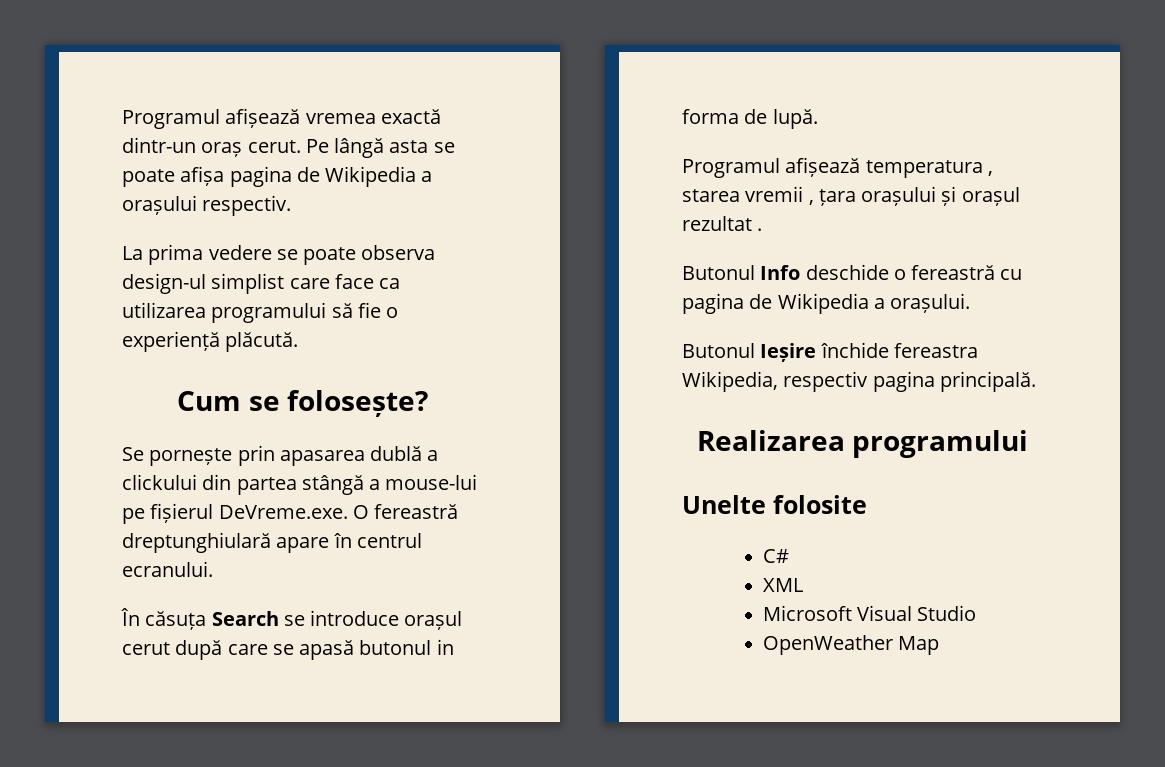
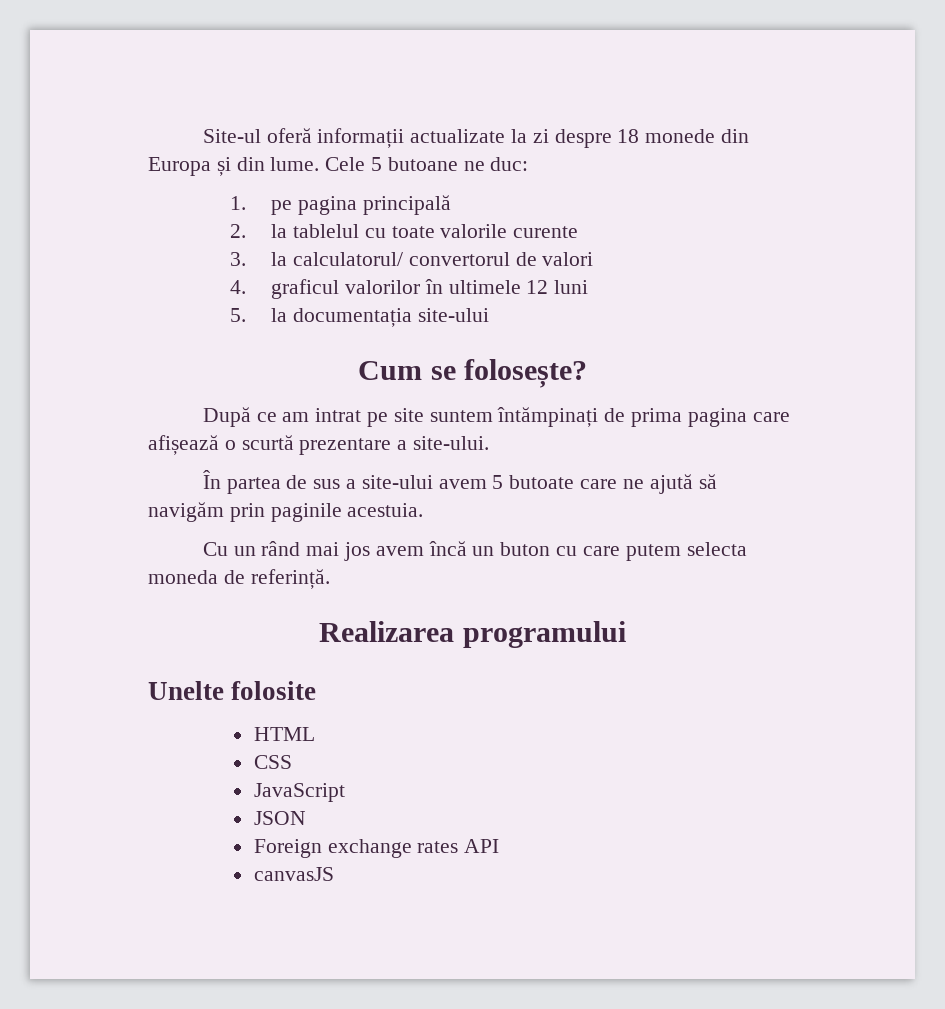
- Programul afișează vremea exactă dintr-un oraș cerut. Pe lângă asta se poate afișa pagina de Wikipedia a orașului respectiv.
- La prima vedere se poate observa design-ul simplist care face ca utilizarea programului să fie o experiență plăcută.
+ Site-ul oferă informații actualizate la zi despre 18 monede din Europa și din lume. Cele 5 butoane ne duc:
+ 1. pe pagina principală
+ 2. la tablelul cu toate valorile curente
+ 3. la calculatorul/ convertorul de valori
+ 4. graficul valorilor în ultimele 12 luni
+ 5. la documentația site-ului
  Cum se folosește?
- Se pornește prin apasarea dublă a clickului din partea stângă a mouse-lui pe fișierul DeVreme.exe. O fereastră dreptunghiulară apare în centrul ecranului.
- În căsuța Search se introduce orașul cerut după care se apasă butonul in forma de lupă.
- Programul afișează temperatura , starea vremii , țara orașului și orașul rezultat .
- Butonul Info deschide o fereastră cu pagina de Wikipedia a orașului.
- Butonul Ieșire închide fereastra Wikipedia, respectiv pagina principală.
+ După ce am intrat pe site suntem întămpinați de prima pagina care afișează o scurtă prezentare a site-ului.
+ În partea de sus a site-ului avem 5 butoate care ne ajută să navigăm prin paginile acestuia.
+ Cu un rând mai jos avem încă un buton cu care putem selecta moneda de referință.
  Realizarea programului
  Unelte folosite
- C#
- XML
- Microsoft Visual Studio
- OpenWeather Map
+ HTML
+ CSS
+ JavaScript
+ JSON
+ Foreign exchange rates API
+ canvasJS

